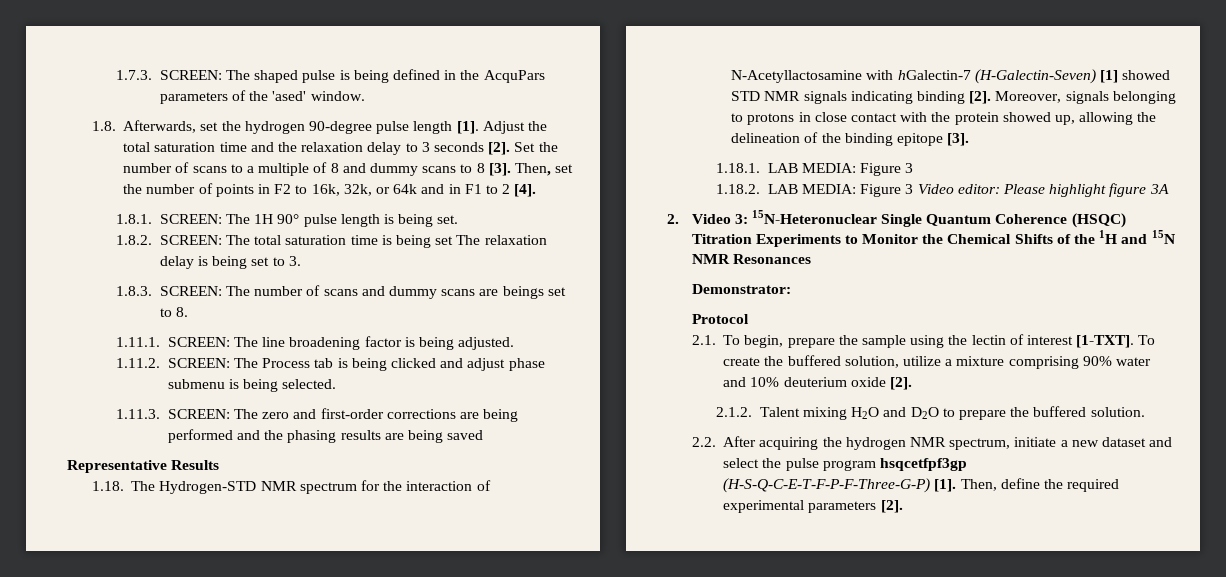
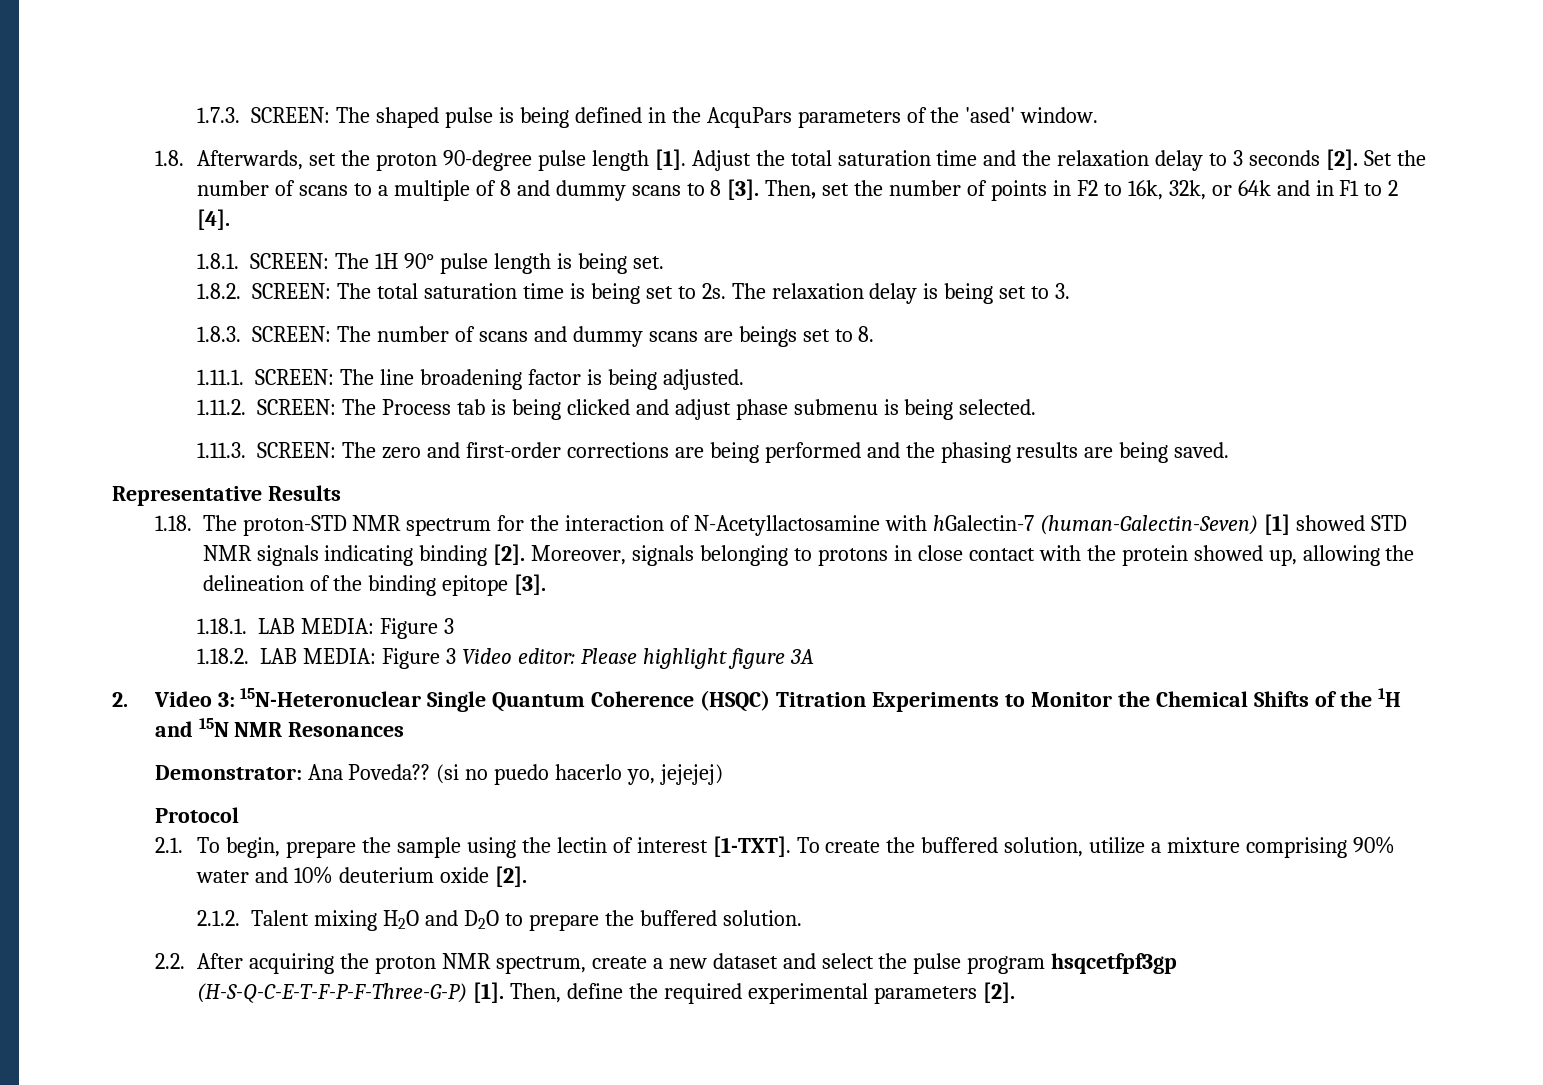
- 1.8. Afterwards, set the hydrogen 90-degree pulse length [1].
+ 1.8. Afterwards, set the proton 90-degree pulse length [1].
- 1.8.2. SCREEN: The total saturation time is being set The relaxation delay is being set to 3.
+ 1.8.2. SCREEN: The total saturation time is being set to 2s. The relaxation delay is being set to 3.
- 1.11.3. SCREEN: The zero and first-order corrections are being performed and the phasing results are being saved
+ 1.11.3. SCREEN: The zero and first-order corrections are being performed and the phasing results are being saved.
- 1.18. The Hydrogen-STD NMR spectrum for the interaction of N-Acetyllactosamine with hGalectin-7 (H-Galectin-Seven) [1] showed STD NMR signals indicating binding [2].
+ 1.18. The proton-STD NMR spectrum for the interaction of N-Acetyllactosamine with hGalectin-7 (human-Galectin-Seven) [1] showed STD NMR signals indicating binding [2].
- Demonstrator:
+ Demonstrator: Ana Poveda?? (si no puedo hacerlo yo, jejejej)
- 2.2. After acquiring the hydrogen NMR spectrum, initiate a new dataset and select the pulse program hsqcetfpf3gp (H-S-Q-C-E-T-F-P-F-Three-G-P) [1].
+ 2.2. After acquiring the proton NMR spectrum, create a new dataset and select the pulse program hsqcetfpf3gp (H-S-Q-C-E-T-F-P-F-Three-G-P) [1].

